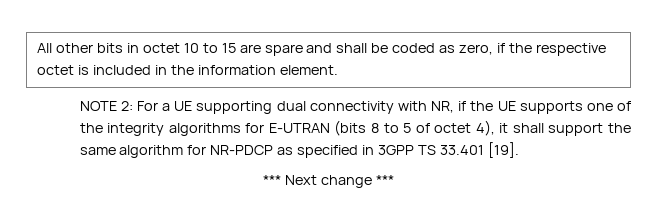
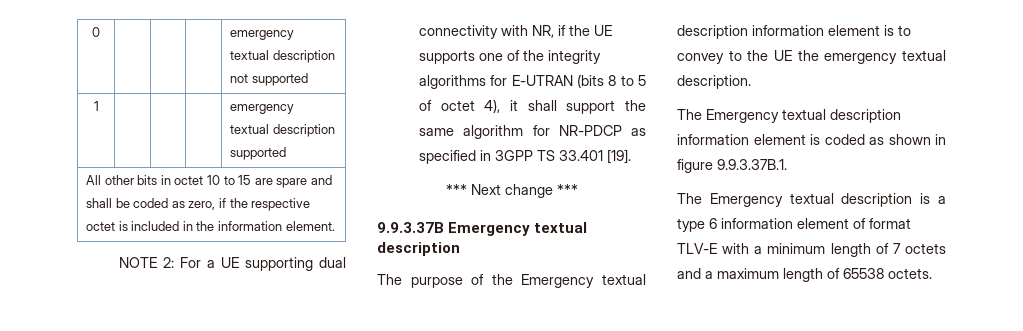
+ 0 | | | | emergency textual description not supported
+ 1 | | | | emergency textual description supported
+ 9.9.3.37B Emergency textual description
+ The purpose of the Emergency textual description information element is to convey to the UE the emergency textual description.
+ The Emergency textual description information element is coded as shown in figure 9.9.3.37B.1.
+ The Emergency textual description is a type 6 information element of format TLV-E with a minimum length of 7 octets and a maximum length of 65538 octets.

